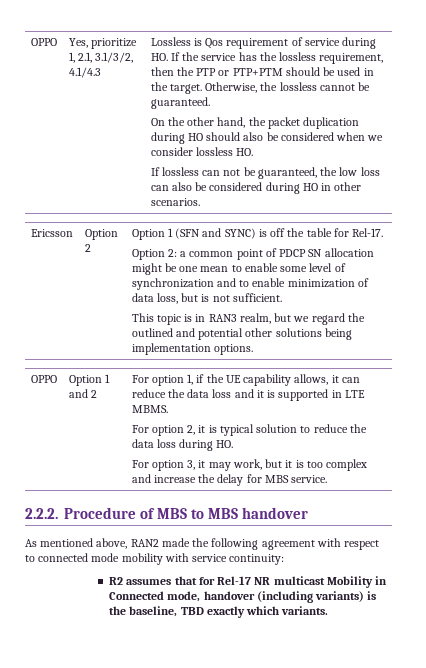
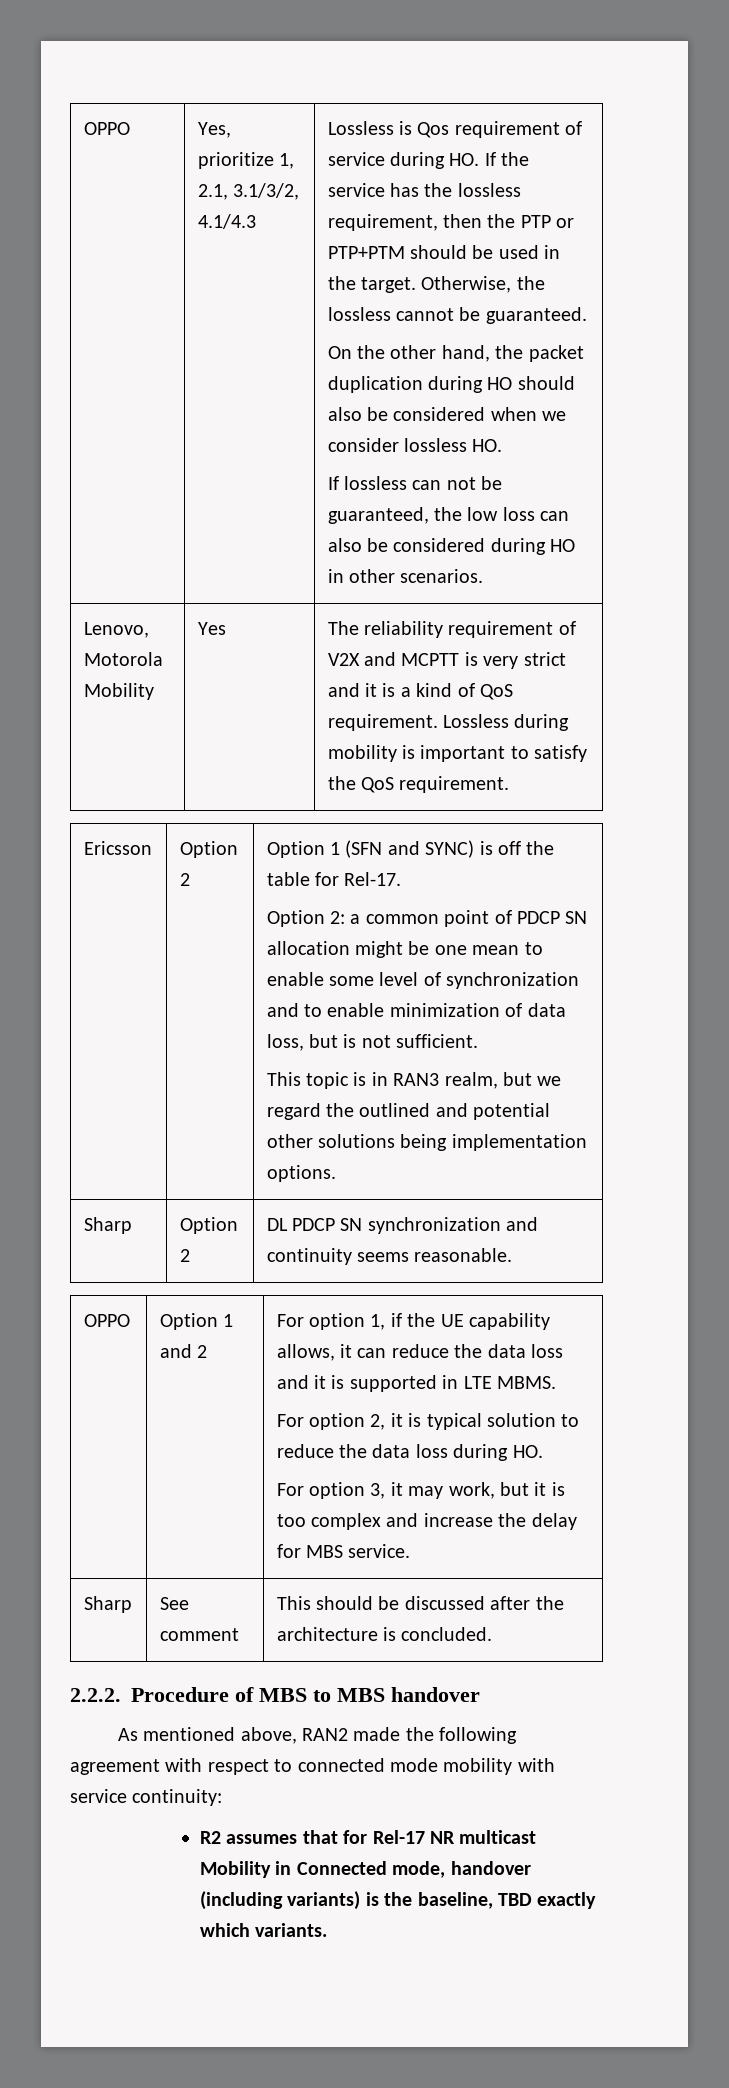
+ Lenovo, Motorola Mobility | Yes | The reliability requirement of V2X and MCPTT is very strict and it is a kind of QoS requirement. Lossless during mobility is important to satisfy the QoS requirement.
+ Sharp | Option 2 | DL PDCP SN synchronization and continuity seems reasonable.
+ Sharp | See comment | This should be discussed after the architecture is concluded.

